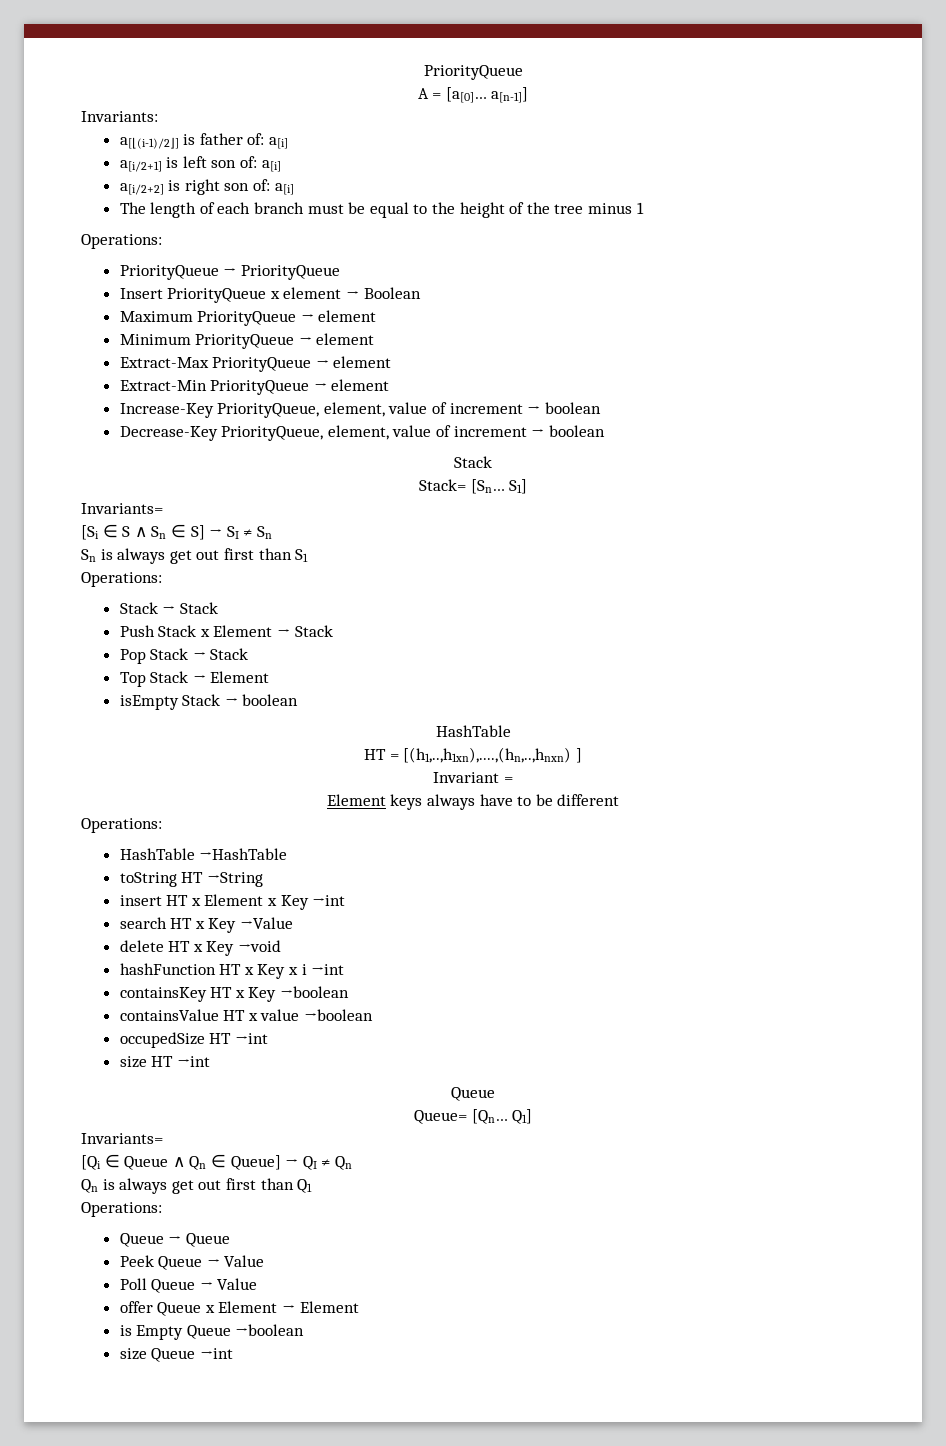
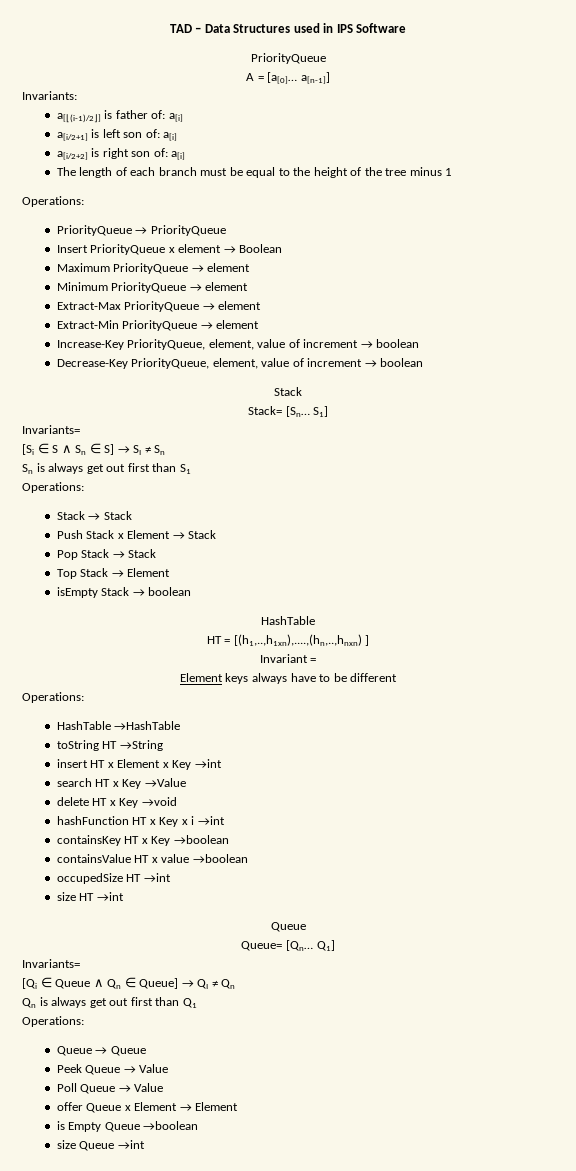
+ TAD – Data Structures used in IPS Software

